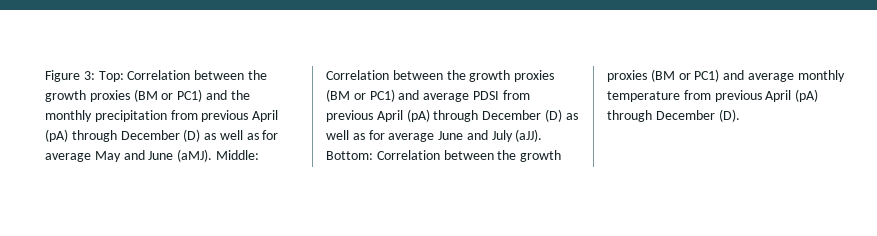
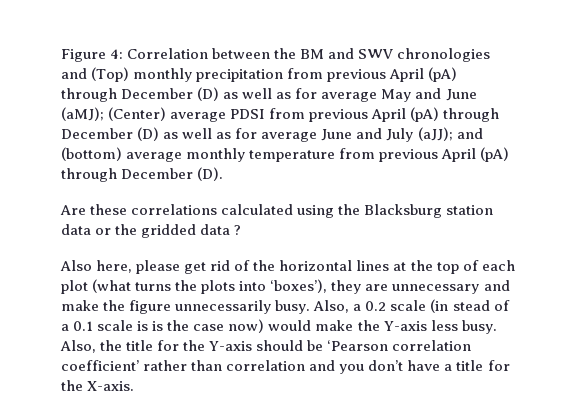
- Figure 3: Top: Correlation between the growth proxies (BM or PC1) and the monthly precipitation from previous April (pA) through December (D) as well as for average May and June (aMJ). Middle: Correlation between the growth proxies (BM or PC1) and average PDSI from previous April (pA) through December (D) as well as for average June and July (aJJ). Bottom: Correlation between the growth proxies (BM or PC1) and average monthly temperature from previous April (pA) through December (D).
+ Figure 4: Correlation between the BM and SWV chronologies and (Top) monthly precipitation from previous April (pA) through December (D) as well as for average May and June (aMJ); (Center) average PDSI from previous April (pA) through December (D) as well as for average June and July (aJJ); and (bottom) average monthly temperature from previous April (pA) through December (D).
+ Are these correlations calculated using the Blacksburg station data or the gridded data ?
+ Also here, please get rid of the horizontal lines at the top of each plot (what turns the plots into ‘boxes’), they are unnecessary and make the figure unnecessarily busy. Also, a 0.2 scale (in stead of a 0.1 scale is is the case now) would make the Y-axis less busy. Also, the title for the Y-axis should be ‘Pearson correlation coefficient’ rather than correlation and you don’t have a title for the X-axis.

